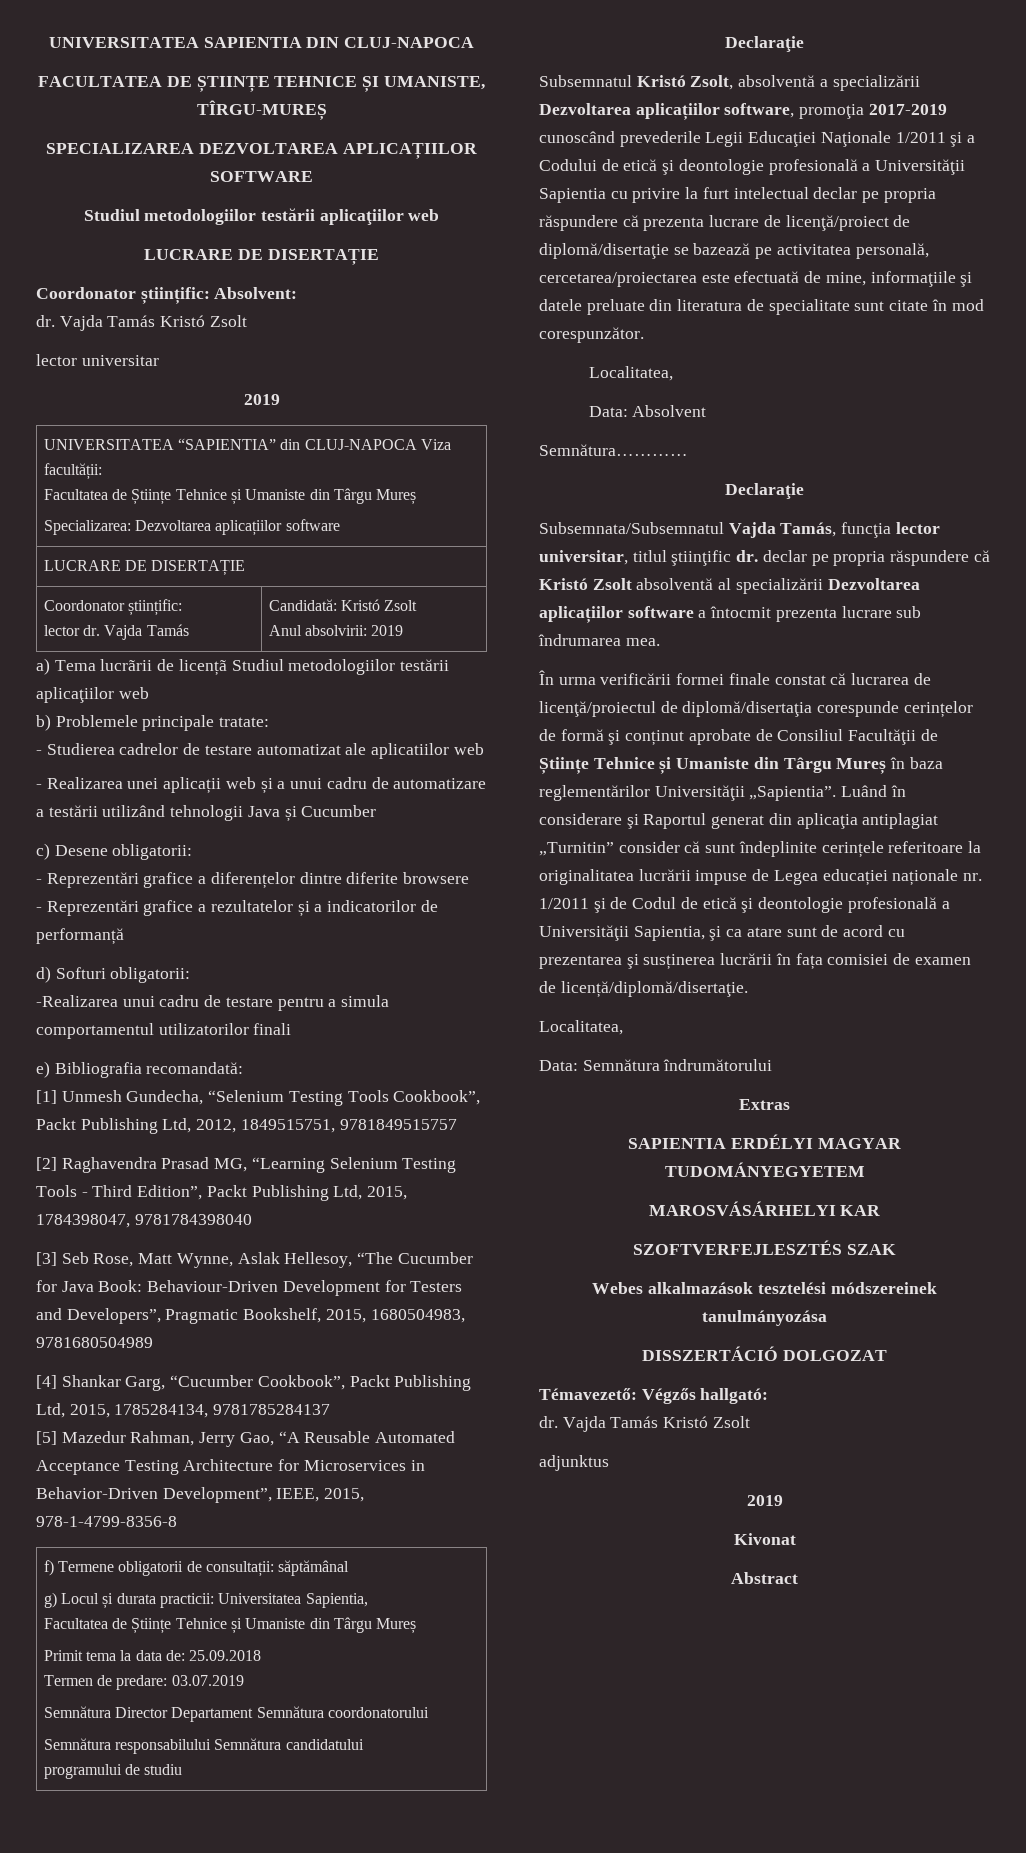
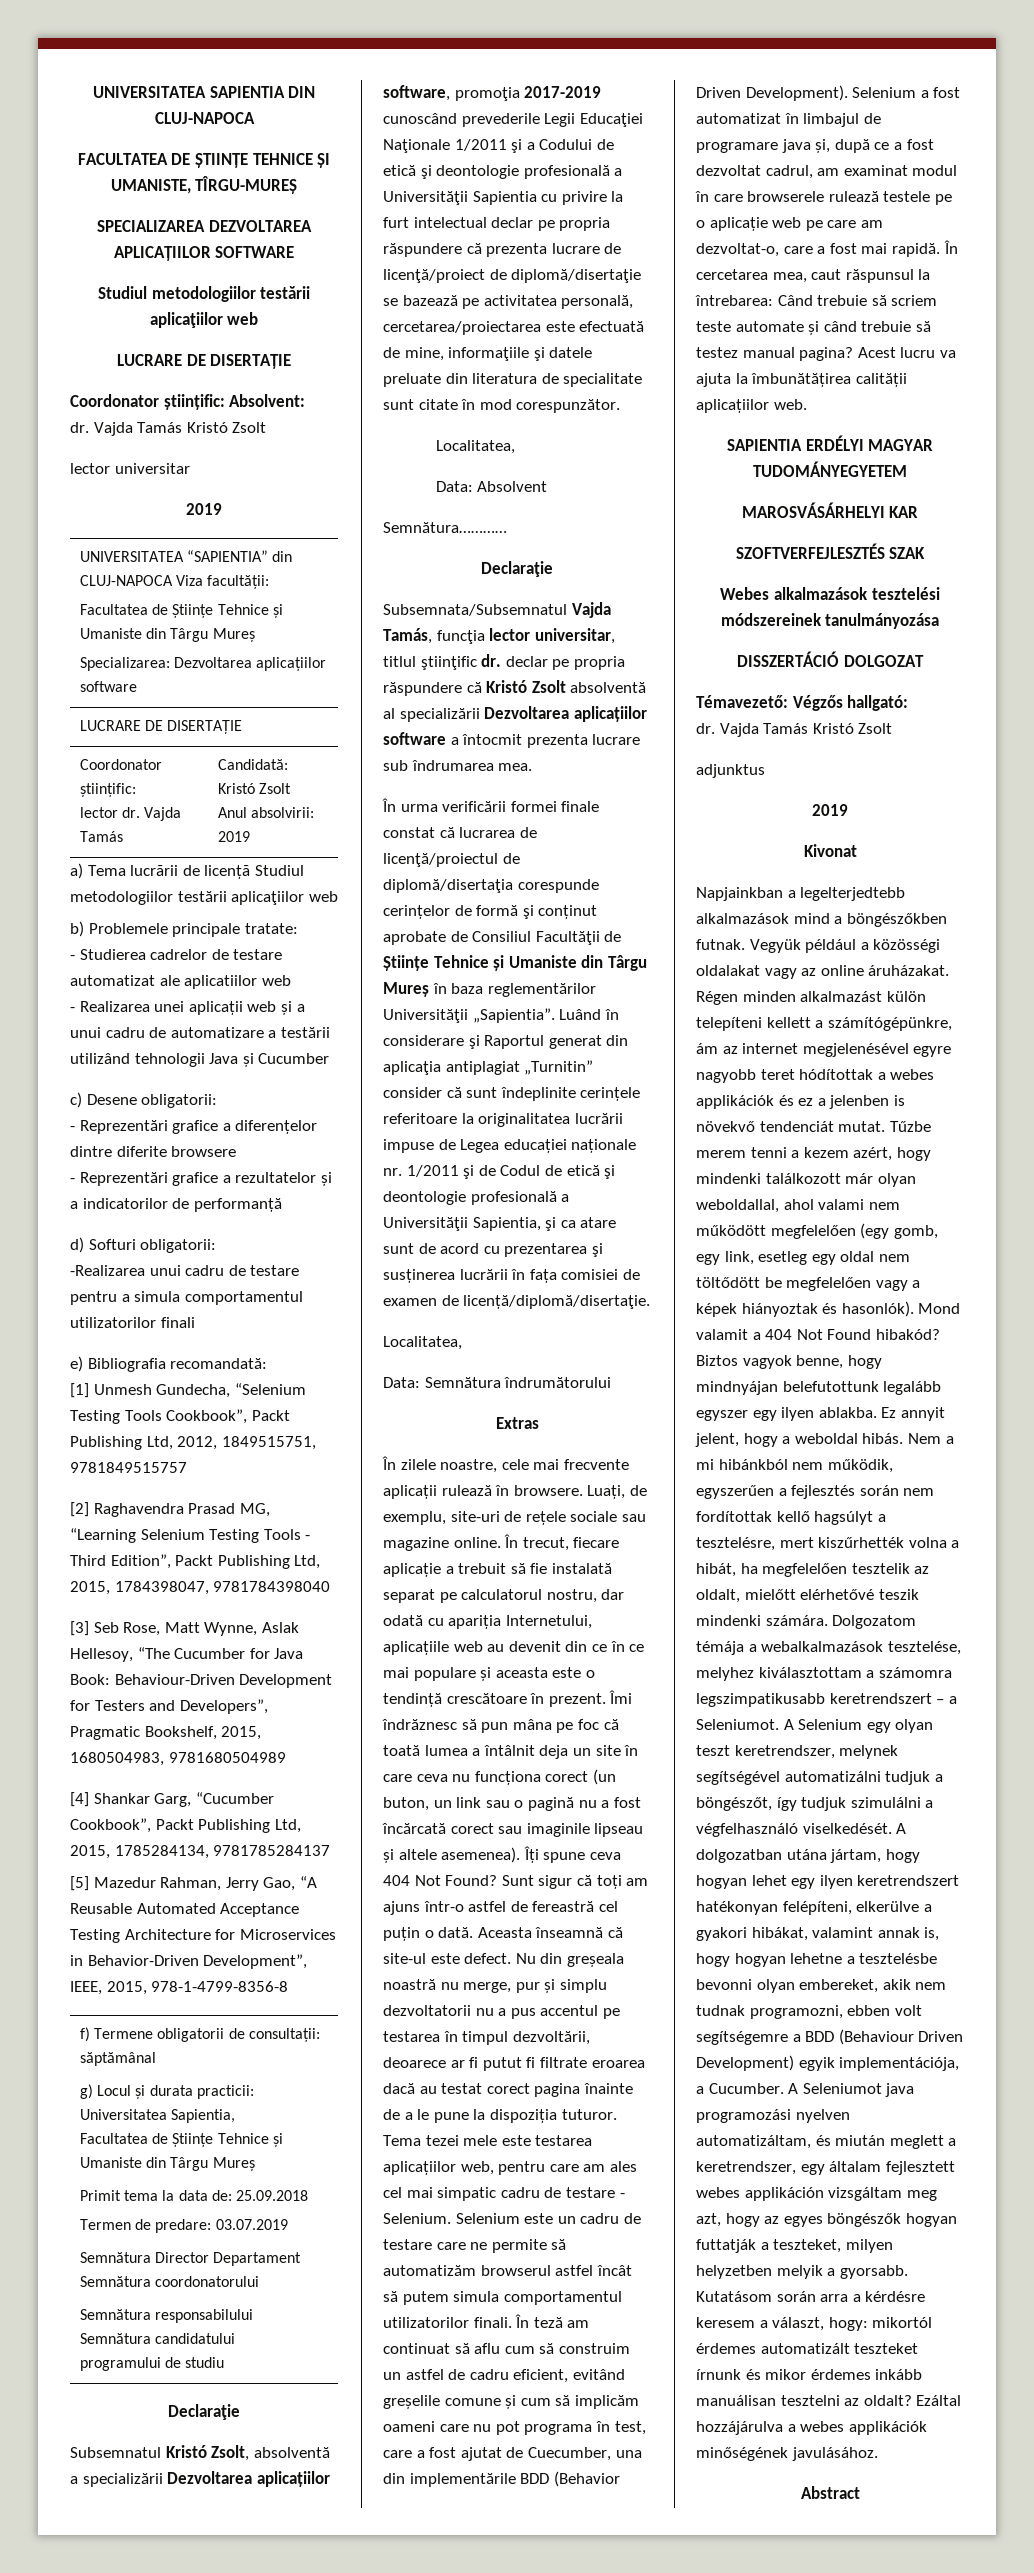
+ În zilele noastre, cele mai frecvente aplicații rulează în browsere. Luați, de exemplu, site-uri de rețele sociale sau magazine online. În trecut, fiecare aplicație a trebuit să fie instalată separat pe calculatorul nostru, dar odată cu apariția Internetului, aplicațiile web au devenit din ce în ce mai populare și aceasta este o tendință crescătoare în prezent. Îmi îndrăznesc să pun mâna pe foc că toată lumea a întâlnit deja un site în care ceva nu funcționa corect (un buton, un link sau o pagină nu a fost încărcată corect sau imaginile lipseau și altele asemenea). Îți spune ceva 404 Not Found? Sunt sigur că toți am ajuns într-o astfel de fereastră cel puțin o dată. Aceasta înseamnă că site-ul este defect. Nu din greșeala noastră nu merge, pur și simplu dezvoltatorii nu a pus accentul pe testarea în timpul dezvoltării, deoarece ar fi putut fi filtrate eroarea dacă au testat corect pagina înainte de a le pune la dispoziția tuturor. Tema tezei mele este testarea aplicațiilor web, pentru care am ales cel mai simpatic cadru de testare - Selenium. Selenium este un cadru de testare care ne permite să automatizăm browserul astfel încât să putem simula comportamentul utilizatorilor finali. În teză am continuat să aflu cum să construim un astfel de cadru eficient, evitând greșelile comune și cum să implicăm oameni care nu pot programa în test, care a fost ajutat de Cuecumber, una din implementările BDD (Behavior Driven Development). Selenium a fost automatizat în limbajul de programare java și, după ce a fost dezvoltat cadrul, am examinat modul în care browserele rulează testele pe o aplicație web pe care am dezvoltat-o, care a fost mai rapidă. În cercetarea mea, caut răspunsul la întrebarea: Când trebuie să scriem teste automate și când trebuie să testez manual pagina? Acest lucru va ajuta la îmbunătățirea calității aplicațiilor web.
+ Napjainkban a legelterjedtebb alkalmazások mind a böngészőkben futnak. Vegyük például a közösségi oldalakat vagy az online áruházakat. Régen minden alkalmazást külön telepíteni kellett a számítógépünkre, ám az internet megjelenésével egyre nagyobb teret hódítottak a webes applikációk és ez a jelenben is növekvő tendenciát mutat. Tűzbe merem tenni a kezem azért, hogy mindenki találkozott már olyan weboldallal, ahol valami nem működött megfelelően (egy gomb, egy link, esetleg egy oldal nem töltődött be megfelelően vagy a képek hiányoztak és hasonlók). Mond valamit a 404 Not Found hibakód? Biztos vagyok benne, hogy mindnyájan belefutottunk legalább egyszer egy ilyen ablakba. Ez annyit jelent, hogy a weboldal hibás. Nem a mi hibánkból nem működik, egyszerűen a fejlesztés során nem fordítottak kellő hagsúlyt a tesztelésre, mert kiszűrhették volna a hibát, ha megfelelően tesztelik az oldalt, mielőtt elérhetővé teszik mindenki számára. Dolgozatom témája a webalkalmazások tesztelése, melyhez kiválasztottam a számomra legszimpatikusabb keretrendszert – a Seleniumot. A Selenium egy olyan teszt keretrendszer, melynek segítségével automatizálni tudjuk a böngészőt, így tudjuk szimulálni a végfelhasználó viselkedését. A dolgozatban utána jártam, hogy hogyan lehet egy ilyen keretrendszert hatékonyan felépíteni, elkerülve a gyakori hibákat, valamint annak is, hogy hogyan lehetne a tesztelésbe bevonni olyan embereket, akik nem tudnak programozni, ebben volt segítségemre a BDD (Behaviour Driven Development) egyik implementációja, a Cucumber. A Seleniumot java programozási nyelven automatizáltam, és miután meglett a keretrendszer, egy általam fejlesztett webes applikáción vizsgáltam meg azt, hogy az egyes böngészők hogyan futtatják a teszteket, milyen helyzetben melyik a gyorsabb. Kutatásom során arra a kérdésre keresem a választ, hogy: mikortól érdemes automatizált teszteket írnunk és mikor érdemes inkább manuálisan tesztelni az oldalt? Ezáltal hozzájárulva a webes applikációk minőségének javulásához.

